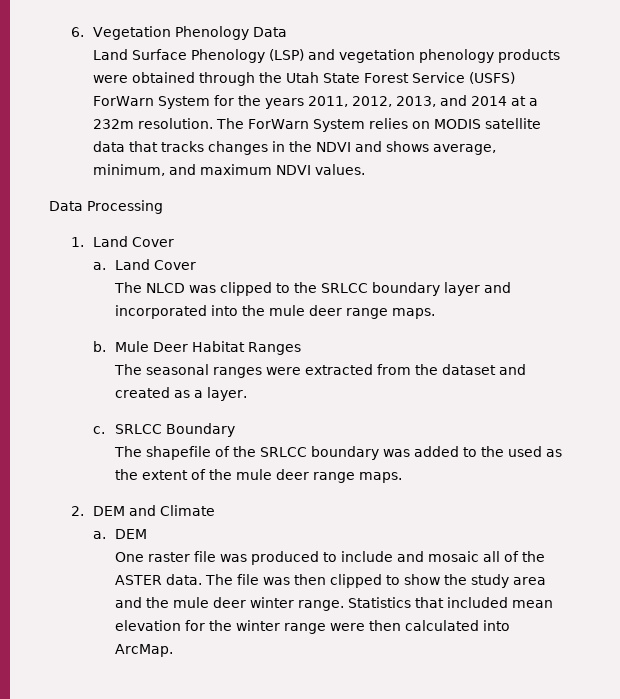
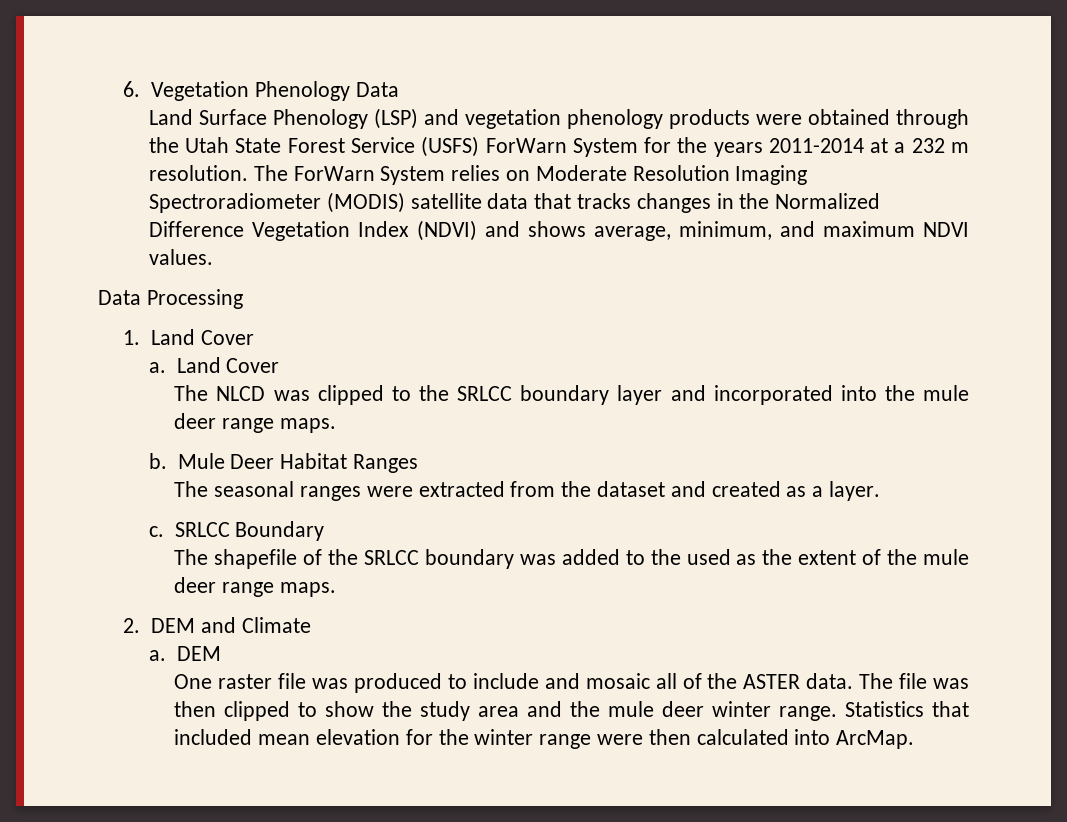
- Land Surface Phenology (LSP) and vegetation phenology products were obtained through the Utah State Forest Service (USFS) ForWarn System for the years 2011, 2012, 2013, and 2014 at a 232m resolution.
+ Land Surface Phenology (LSP) and vegetation phenology products were obtained through the Utah State Forest Service (USFS) ForWarn System for the years 2011-2014 at a 232 m resolution.
- The ForWarn System relies on MODIS satellite data that tracks changes in the NDVI and shows average, minimum, and maximum NDVI values.
+ The ForWarn System relies on Moderate Resolution Imaging Spectroradiometer (MODIS) satellite data that tracks changes in the Normalized Difference Vegetation Index (NDVI) and shows average, minimum, and maximum NDVI values.

